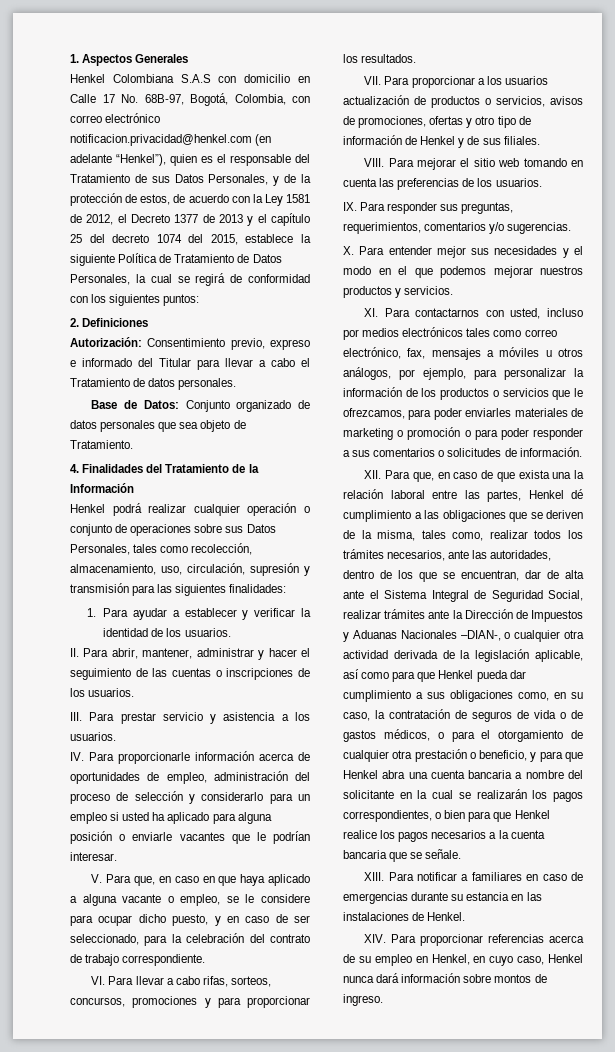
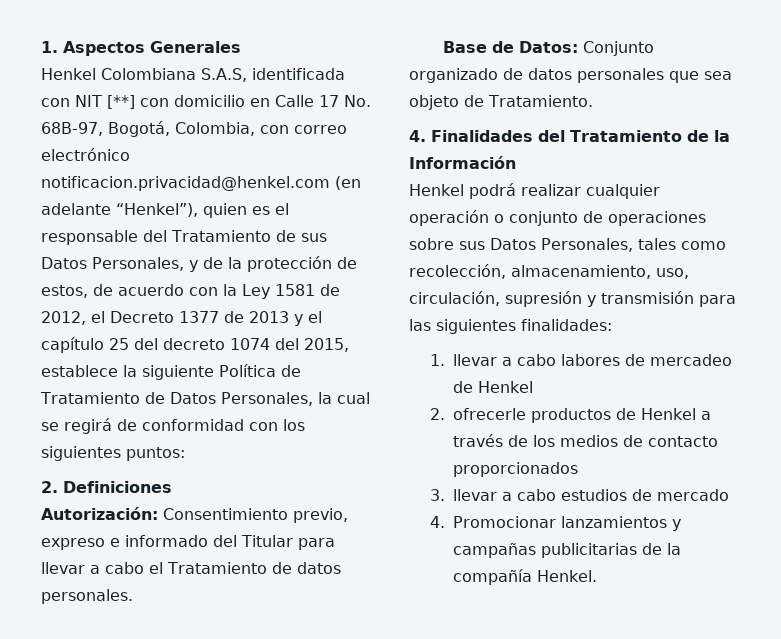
- Henkel Colombiana S.A.S con domicilio en Calle 17 No. 68B-97, Bogotá, Colombia, con correo electrónico notificacion.privacidad@henkel.com (en adelante “Henkel”), quien es el responsable del Tratamiento de sus Datos Personales, y de la protección de estos, de acuerdo con la Ley 1581 de 2012, el Decreto 1377 de 2013 y el capítulo 25 del decreto 1074 del 2015, establece la siguiente Política de Tratamiento de Datos Personales, la cual se regirá de conformidad con los siguientes puntos:
+ Henkel Colombiana S.A.S, identificada con NIT [**] con domicilio en Calle 17 No. 68B-97, Bogotá, Colombia, con correo electrónico notificacion.privacidad@henkel.com (en adelante “Henkel”), quien es el responsable del Tratamiento de sus Datos Personales, y de la protección de estos, de acuerdo con la Ley 1581 de 2012, el Decreto 1377 de 2013 y el capítulo 25 del decreto 1074 del 2015, establece la siguiente Política de Tratamiento de Datos Personales, la cual se regirá de conformidad con los siguientes puntos:
- 1. Para ayudar a establecer y verificar la identidad de los usuarios.
- II. Para abrir, mantener, administrar y hacer el seguimiento de las cuentas o inscripciones de los usuarios.
- III. Para prestar servicio y asistencia a los usuarios.
- IV. Para proporcionarle información acerca de oportunidades de empleo, administración del proceso de selección y considerarlo para un empleo si usted ha aplicado para alguna posición o enviarle vacantes que le podrían interesar.
- V. Para que, en caso en que haya aplicado a alguna vacante o empleo, se le considere para ocupar dicho puesto, y en caso de ser seleccionado, para la celebración del contrato de trabajo correspondiente.
- VI. Para llevar a cabo rifas, sorteos, concursos, promociones y para proporcionar los resultados.
- VII. Para proporcionar a los usuarios actualización de productos o servicios, avisos de promociones, ofertas y otro tipo de información de Henkel y de sus filiales.
- VIII. Para mejorar el sitio web tomando en cuenta las preferencias de los usuarios.
- IX. Para responder sus preguntas, requerimientos, comentarios y/o sugerencias.
- X. Para entender mejor sus necesidades y el modo en el que podemos mejorar nuestros productos y servicios.
- XI. Para contactarnos con usted, incluso por medios electrónicos tales como correo electrónico, fax, mensajes a móviles u otros análogos, por ejemplo, para personalizar la información de los productos o servicios que le ofrezcamos, para poder enviarles materiales de marketing o promoción o para poder responder a sus comentarios o solicitudes de información.
- XII. Para que, en caso de que exista una la relación laboral entre las partes, Henkel dé cumplimiento a las obligaciones que se deriven de la misma, tales como, realizar todos los trámites necesarios, ante las autoridades, dentro de los que se encuentran, dar de alta ante el Sistema Integral de Seguridad Social, realizar trámites ante la Dirección de Impuestos y Aduanas Nacionales –DIAN-, o cualquier otra actividad derivada de la legislación aplicable, así como para que Henkel pueda dar cumplimiento a sus obligaciones como, en su caso, la contratación de seguros de vida o de gastos médicos, o para el otorgamiento de cualquier otra prestación o beneficio, y para que Henkel abra una cuenta bancaria a nombre del solicitante en la cual se realizarán los pagos correspondientes, o bien para que Henkel realice los pagos necesarios a la cuenta bancaria que se señale.
- XIII. Para notificar a familiares en caso de emergencias durante su estancia en las instalaciones de Henkel.
- XIV. Para proporcionar referencias acerca de su empleo en Henkel, en cuyo caso, Henkel nunca dará información sobre montos de ingreso.
+ 1. llevar a cabo labores de mercadeo de Henkel
+ 2. ofrecerle productos de Henkel a través de los medios de contacto proporcionados
+ 3. llevar a cabo estudios de mercado
+ 4. Promocionar lanzamientos y campañas publicitarias de la compañía Henkel.

